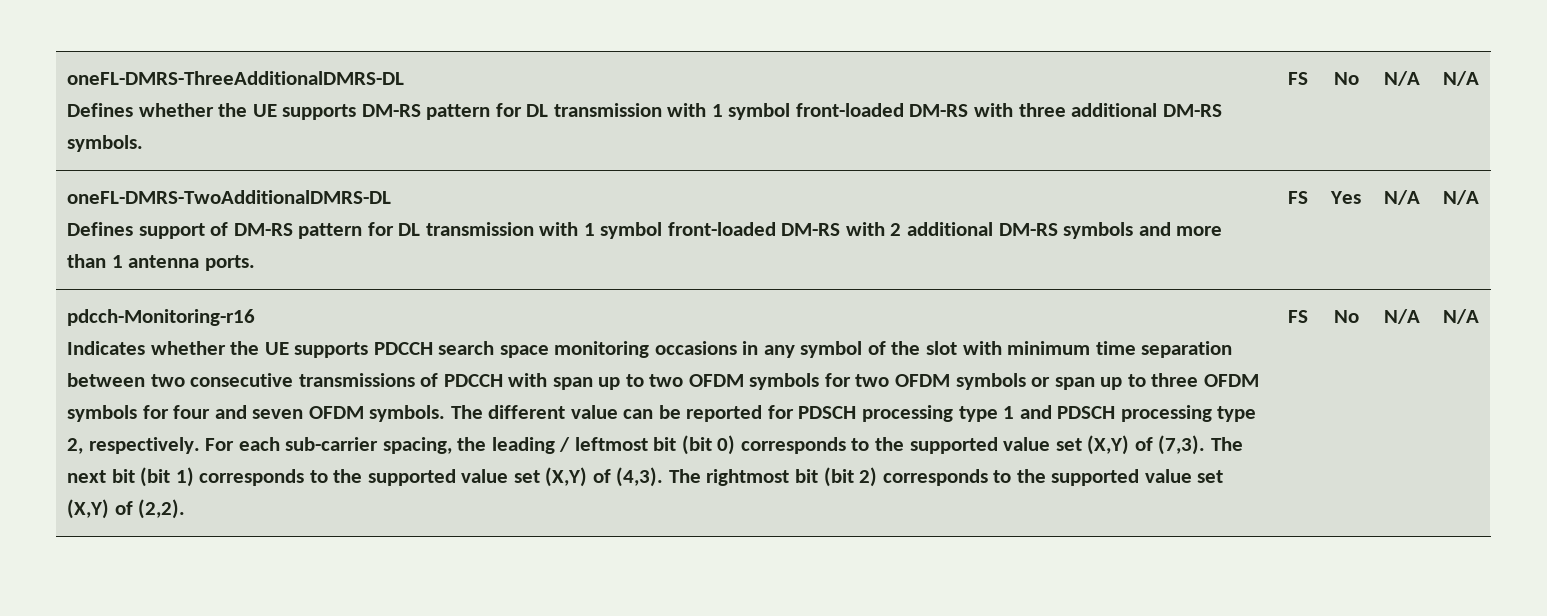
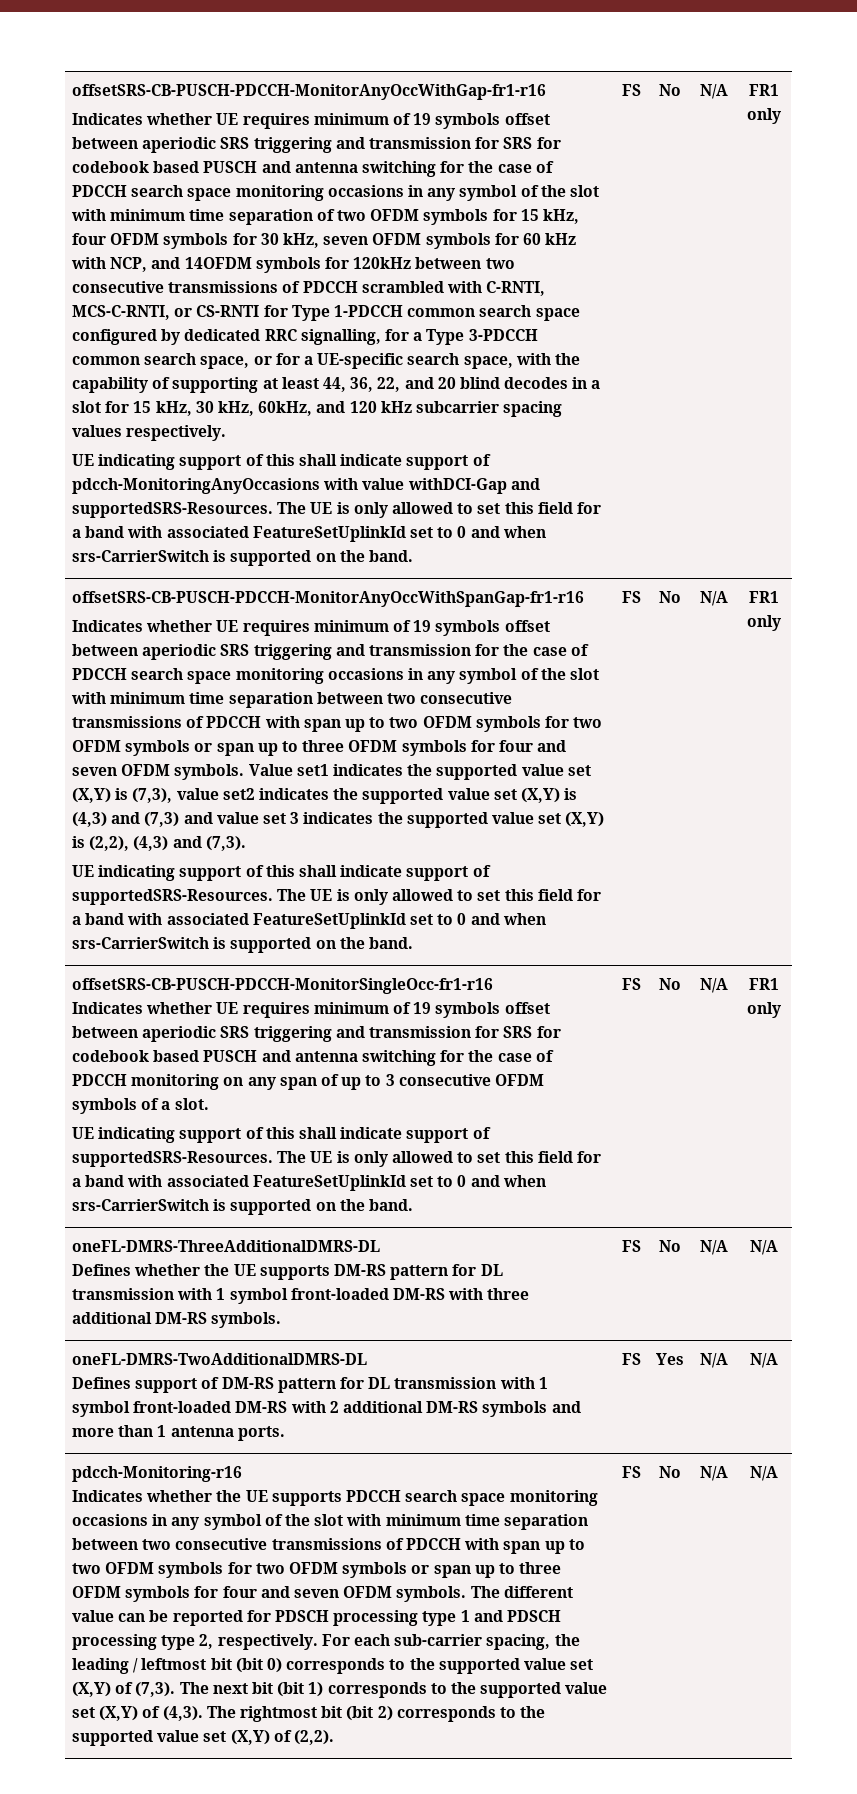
+ offsetSRS-CB-PUSCH-PDCCH-MonitorAnyOccWithGap-fr1-r16
+ Indicates whether UE requires minimum of 19 symbols offset between aperiodic SRS triggering and transmission for SRS for codebook based PUSCH and antenna switching for the case of PDCCH search space monitoring occasions in any symbol of the slot with minimum time separation of two OFDM symbols for 15 kHz, four OFDM symbols for 30 kHz, seven OFDM symbols for 60 kHz with NCP, and 14OFDM symbols for 120kHz between two consecutive transmissions of PDCCH scrambled with C-RNTI, MCS-C-RNTI, or CS-RNTI for Type 1-PDCCH common search space configured by dedicated RRC signalling, for a Type 3-PDCCH common search space, or for a UE-specific search space, with the capability of supporting at least 44, 36, 22, and 20 blind decodes in a slot for 15 kHz, 30 kHz, 60kHz, and 120 kHz subcarrier spacing values respectively.
+ UE indicating support of this shall indicate support of pdcch-MonitoringAnyOccasions with value withDCI-Gap and supportedSRS-Resources. The UE is only allowed to set this field for a band with associated FeatureSetUplinkId set to 0 and when srs-CarrierSwitch is supported on the band. | FS | No | N/A | FR1 only
+ offsetSRS-CB-PUSCH-PDCCH-MonitorAnyOccWithSpanGap-fr1-r16
+ Indicates whether UE requires minimum of 19 symbols offset between aperiodic SRS triggering and transmission for the case of PDCCH search space monitoring occasions in any symbol of the slot with minimum time separation between two consecutive transmissions of PDCCH with span up to two OFDM symbols for two OFDM symbols or span up to three OFDM symbols for four and seven OFDM symbols. Value set1 indicates the supported value set (X,Y) is (7,3), value set2 indicates the supported value set (X,Y) is (4,3) and (7,3) and value set 3 indicates the supported value set (X,Y) is (2,2), (4,3) and (7,3).
+ UE indicating support of this shall indicate support of supportedSRS-Resources. The UE is only allowed to set this field for a band with associated FeatureSetUplinkId set to 0 and when srs-CarrierSwitch is supported on the band. | FS | No | N/A | FR1 only
+ offsetSRS-CB-PUSCH-PDCCH-MonitorSingleOcc-fr1-r16
+ Indicates whether UE requires minimum of 19 symbols offset between aperiodic SRS triggering and transmission for SRS for codebook based PUSCH and antenna switching for the case of PDCCH monitoring on any span of up to 3 consecutive OFDM symbols of a slot.
+ UE indicating support of this shall indicate support of supportedSRS-Resources. The UE is only allowed to set this field for a band with associated FeatureSetUplinkId set to 0 and when srs-CarrierSwitch is supported on the band. | FS | No | N/A | FR1 only

